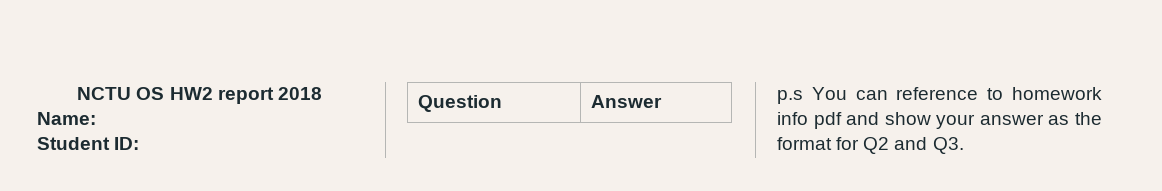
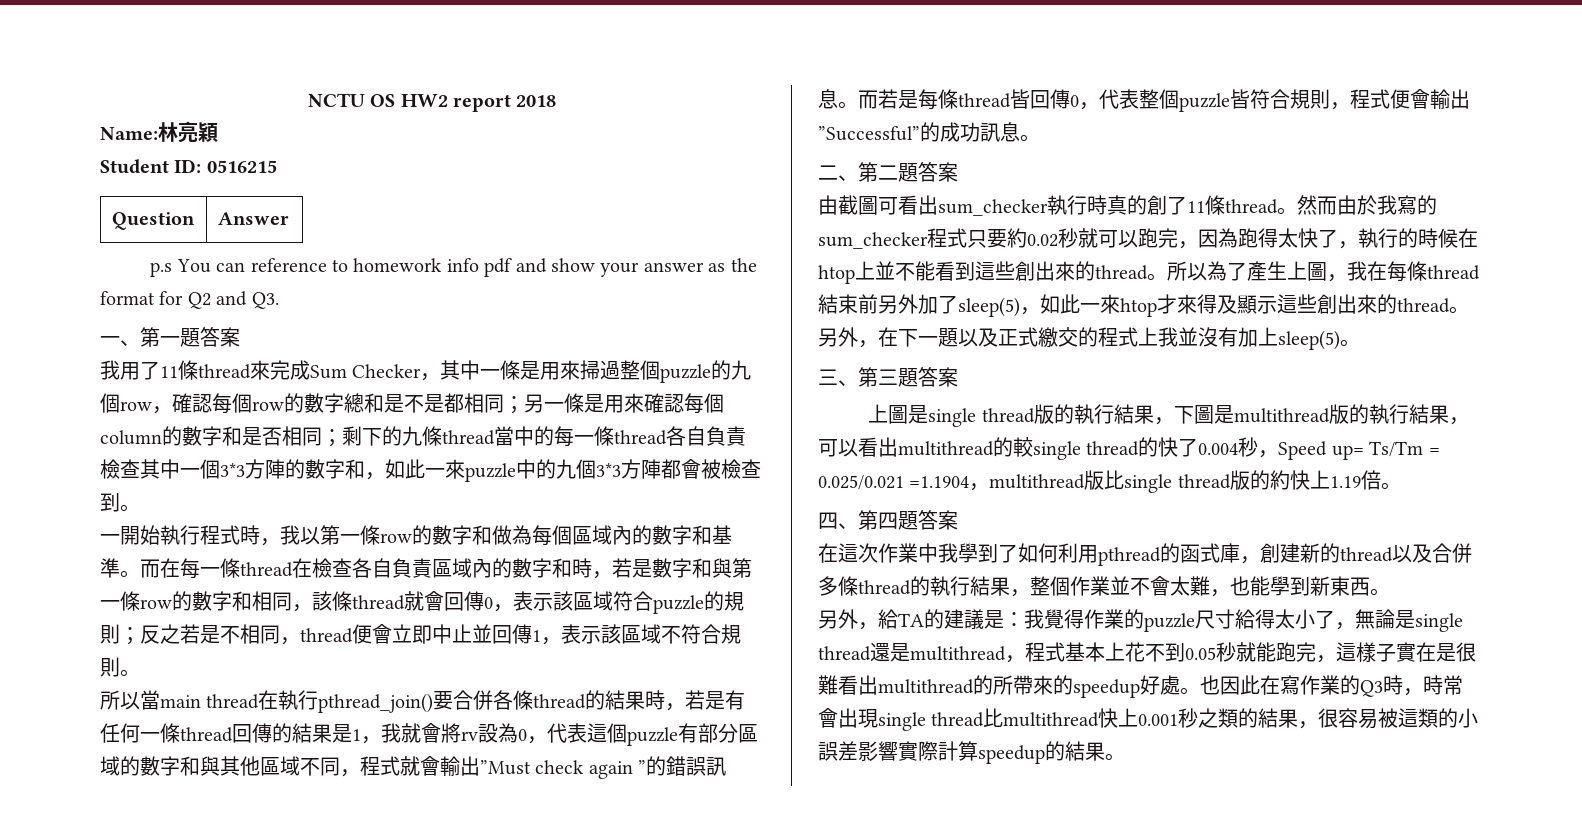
- Name:
+ Name:林亮穎
- Student ID:
+ Student ID: 0516215
+ 一、第一題答案
+ 我用了11條thread來完成Sum Checker，其中一條是用來掃過整個puzzle的九個row，確認每個row的數字總和是不是都相同；另一條是用來確認每個column的數字和是否相同；剩下的九條thread當中的每一條thread各自負責檢查其中一個3*3方陣的數字和，如此一來puzzle中的九個3*3方陣都會被檢查到。
+ 一開始執行程式時，我以第一條row的數字和做為每個區域內的數字和基準。而在每一條thread在檢查各自負責區域內的數字和時，若是數字和與第一條row的數字和相同，該條thread就會回傳0，表示該區域符合puzzle的規則；反之若是不相同，thread便會立即中止並回傳1，表示該區域不符合規則。
+ 所以當main thread在執行pthread_join()要合併各條thread的結果時，若是有任何一條thread回傳的結果是1，我就會將rv設為0，代表這個puzzle有部分區域的數字和與其他區域不同，程式就會輸出”Must check again ”的錯誤訊息。而若是每條thread皆回傳0，代表整個puzzle皆符合規則，程式便會輸出”Successful”的成功訊息。
+ 二、第二題答案
+ 由截圖可看出sum_checker執行時真的創了11條thread。然而由於我寫的sum_checker程式只要約0.02秒就可以跑完，因為跑得太快了，執行的時候在htop上並不能看到這些創出來的thread。所以為了產生上圖，我在每條thread結束前另外加了sleep(5)，如此一來htop才來得及顯示這些創出來的thread。另外，在下一題以及正式繳交的程式上我並沒有加上sleep(5)。
+ 三、第三題答案
+ 上圖是single thread版的執行結果，下圖是multithread版的執行結果，可以看出multithread的較single thread的快了0.004秒，Speed up= Ts/Tm = 0.025/0.021 =1.1904，multithread版比single thread版的約快上1.19倍。
+ 四、第四題答案
+ 在這次作業中我學到了如何利用pthread的函式庫，創建新的thread以及合併多條thread的執行結果，整個作業並不會太難，也能學到新東西。
+ 另外，給TA的建議是：我覺得作業的puzzle尺寸給得太小了，無論是single thread還是multithread，程式基本上花不到0.05秒就能跑完，這樣子實在是很難看出multithread的所帶來的speedup好處。也因此在寫作業的Q3時，時常會出現single thread比multithread快上0.001秒之類的結果，很容易被這類的小誤差影響實際計算speedup的結果。

